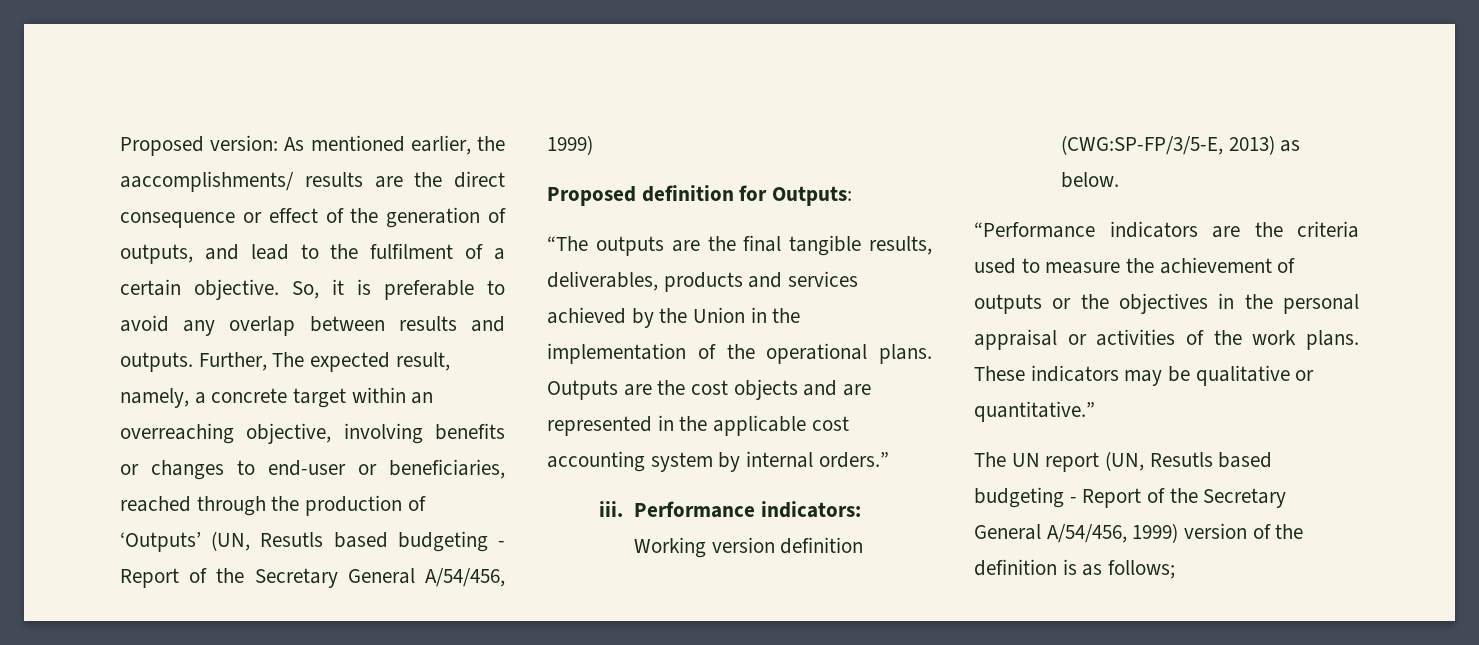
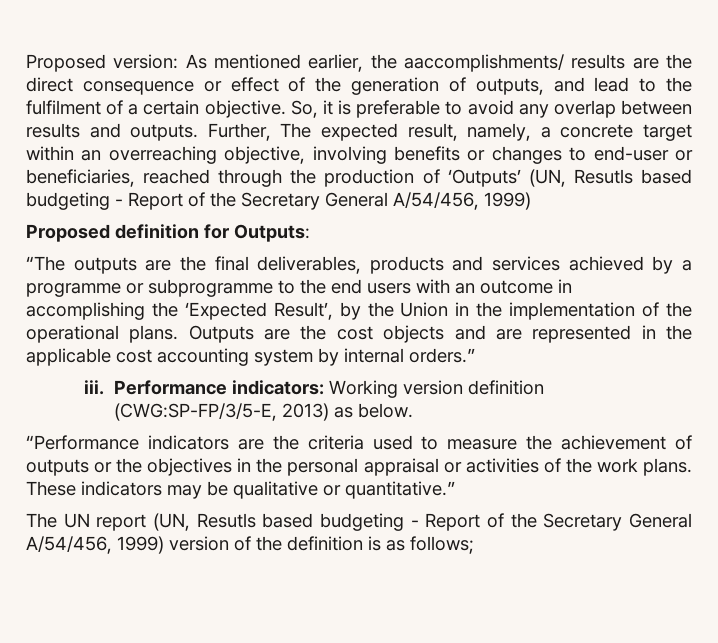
- “The outputs are the final tangible results, deliverables, products and services achieved by the Union in the implementation of the operational plans.
+ “The outputs are the final deliverables, products and services achieved by a programme or subprogramme to the end users with an outcome in accomplishing the ‘Expected Result’, by the Union in the implementation of the operational plans.

